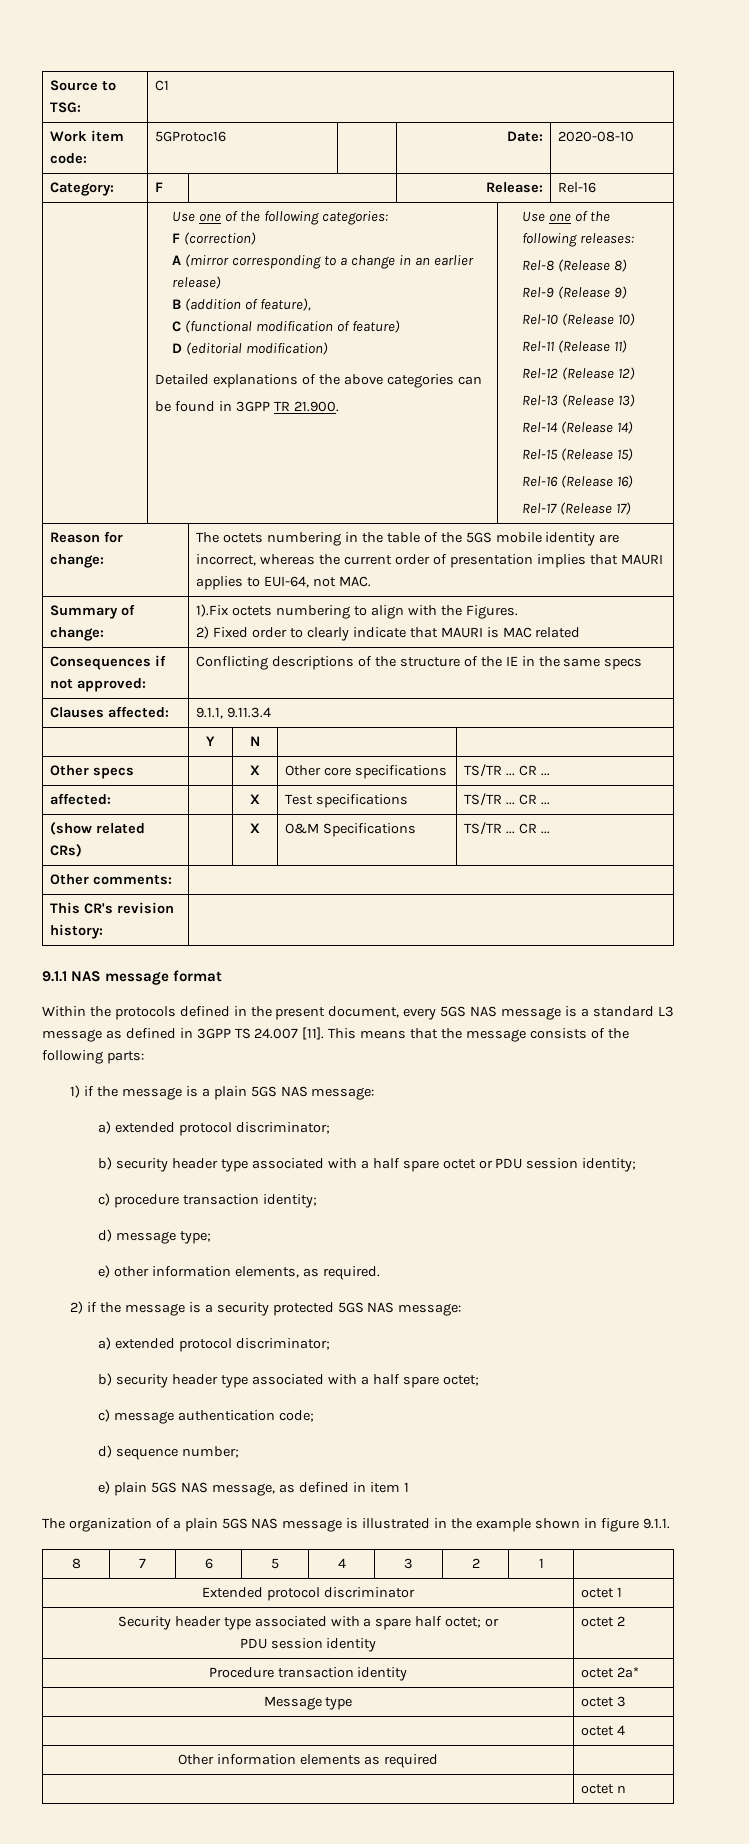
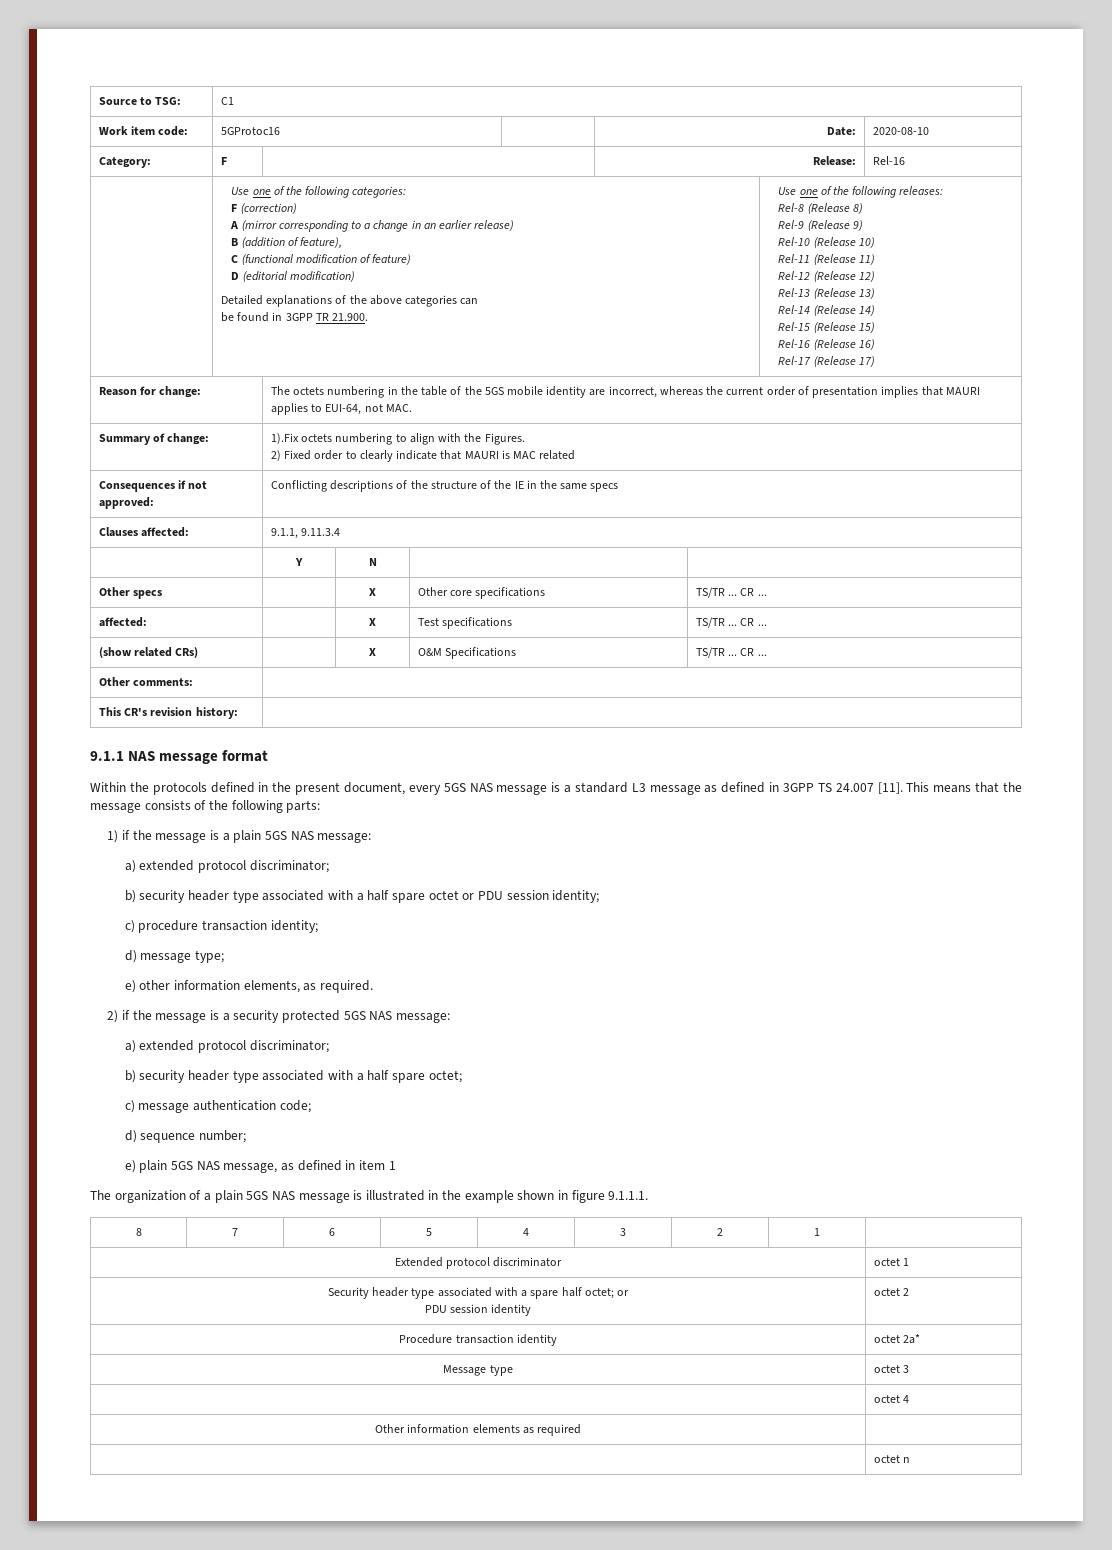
- The organization of a plain 5GS NAS message is illustrated in the example shown in figure 9.1.1.
+ The organization of a plain 5GS NAS message is illustrated in the example shown in figure 9.1.1.1.

